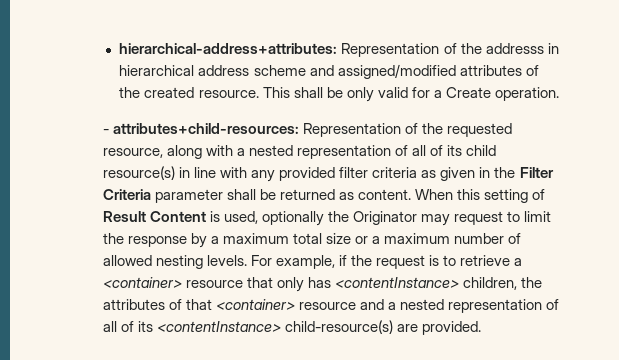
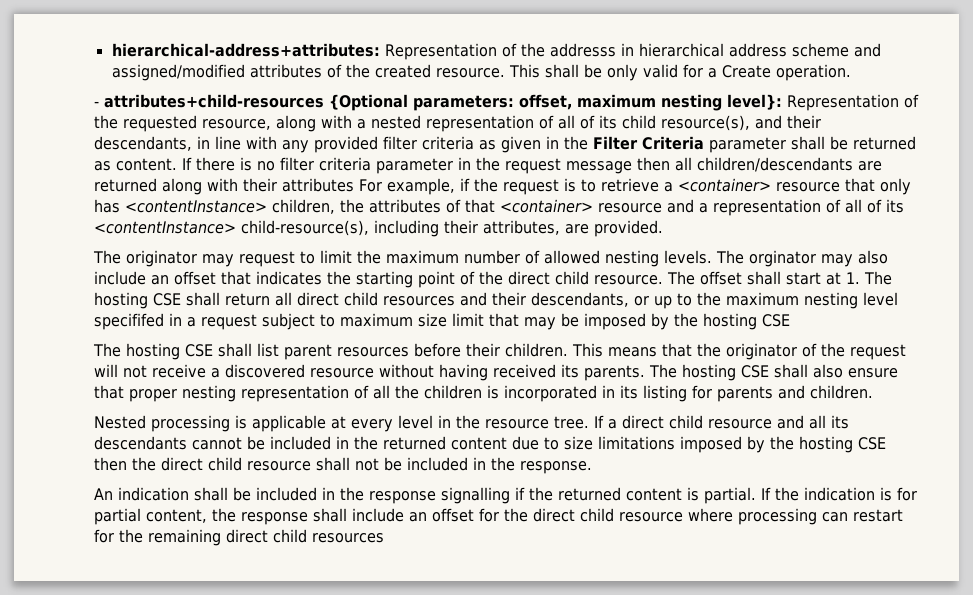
- - attributes+child-resources: Representation of the requested resource, along with a nested representation of all of its child resource(s) in line with any provided filter criteria as given in the Filter Criteria parameter shall be returned as content.
+ - attributes+child-resources {Optional parameters: offset, maximum nesting level}: Representation of the requested resource, along with a nested representation of all of its child resource(s), and their descendants, in line with any provided filter criteria as given in the Filter Criteria parameter shall be returned as content.
- When this setting of Result Content is used, optionally the Originator may request to limit the response by a maximum total size or a maximum number of allowed nesting levels. For example, if the request is to retrieve a <container> resource that only has <contentInstance> children, the attributes of that <container> resource and a nested representation of all of its <contentInstance> child-resource(s) are provided.
+ If there is no filter criteria parameter in the request message then all children/descendants are returned along with their attributes For example, if the request is to retrieve a <container> resource that only has <contentInstance> children, the attributes of that <container> resource and a representation of all of its <contentInstance> child-resource(s), including their attributes, are provided.
+ The originator may request to limit the maximum number of allowed nesting levels. The orginator may also include an offset that indicates the starting point of the direct child resource. The offset shall start at 1. The hosting CSE shall return all direct child resources and their descendants, or up to the maximum nesting level specififed in a request subject to maximum size limit that may be imposed by the hosting CSE
+ The hosting CSE shall list parent resources before their children. This means that the originator of the request will not receive a discovered resource without having received its parents. The hosting CSE shall also ensure that proper nesting representation of all the children is incorporated in its listing for parents and children.
+ Nested processing is applicable at every level in the resource tree. If a direct child resource and all its descendants cannot be included in the returned content due to size limitations imposed by the hosting CSE then the direct child resource shall not be included in the response.
+ An indication shall be included in the response signalling if the returned content is partial. If the indication is for partial content, the response shall include an offset for the direct child resource where processing can restart for the remaining direct child resources

